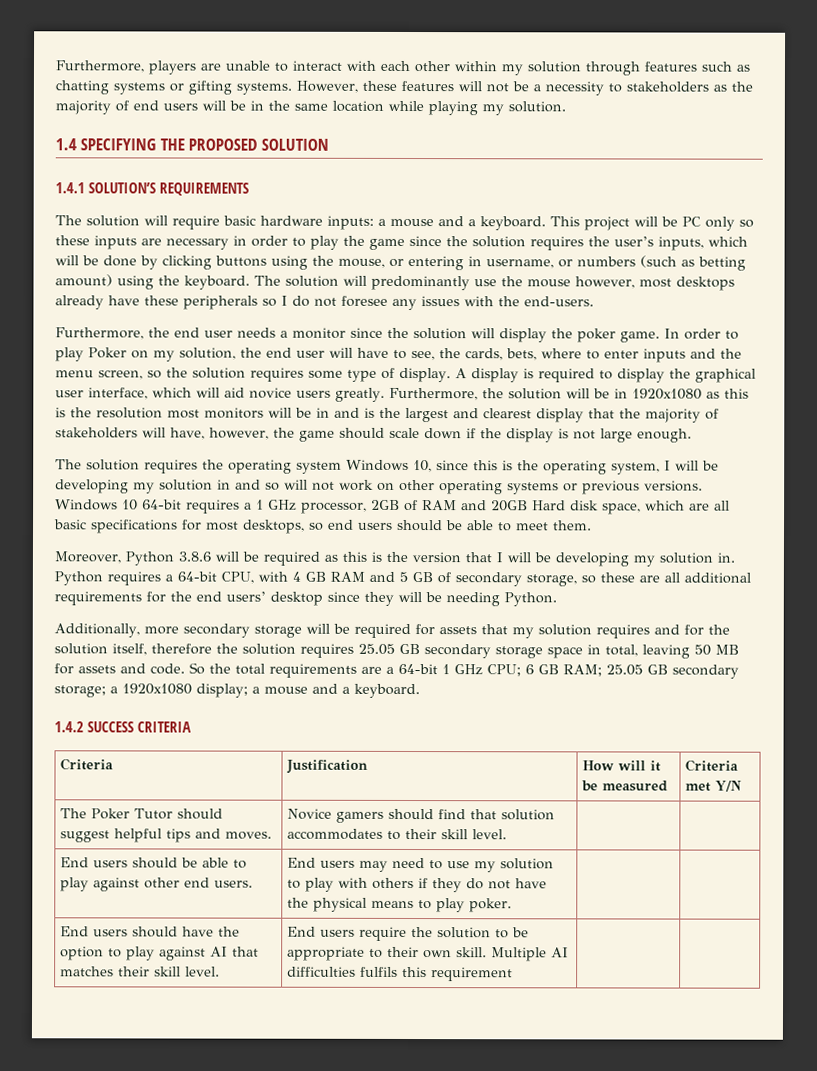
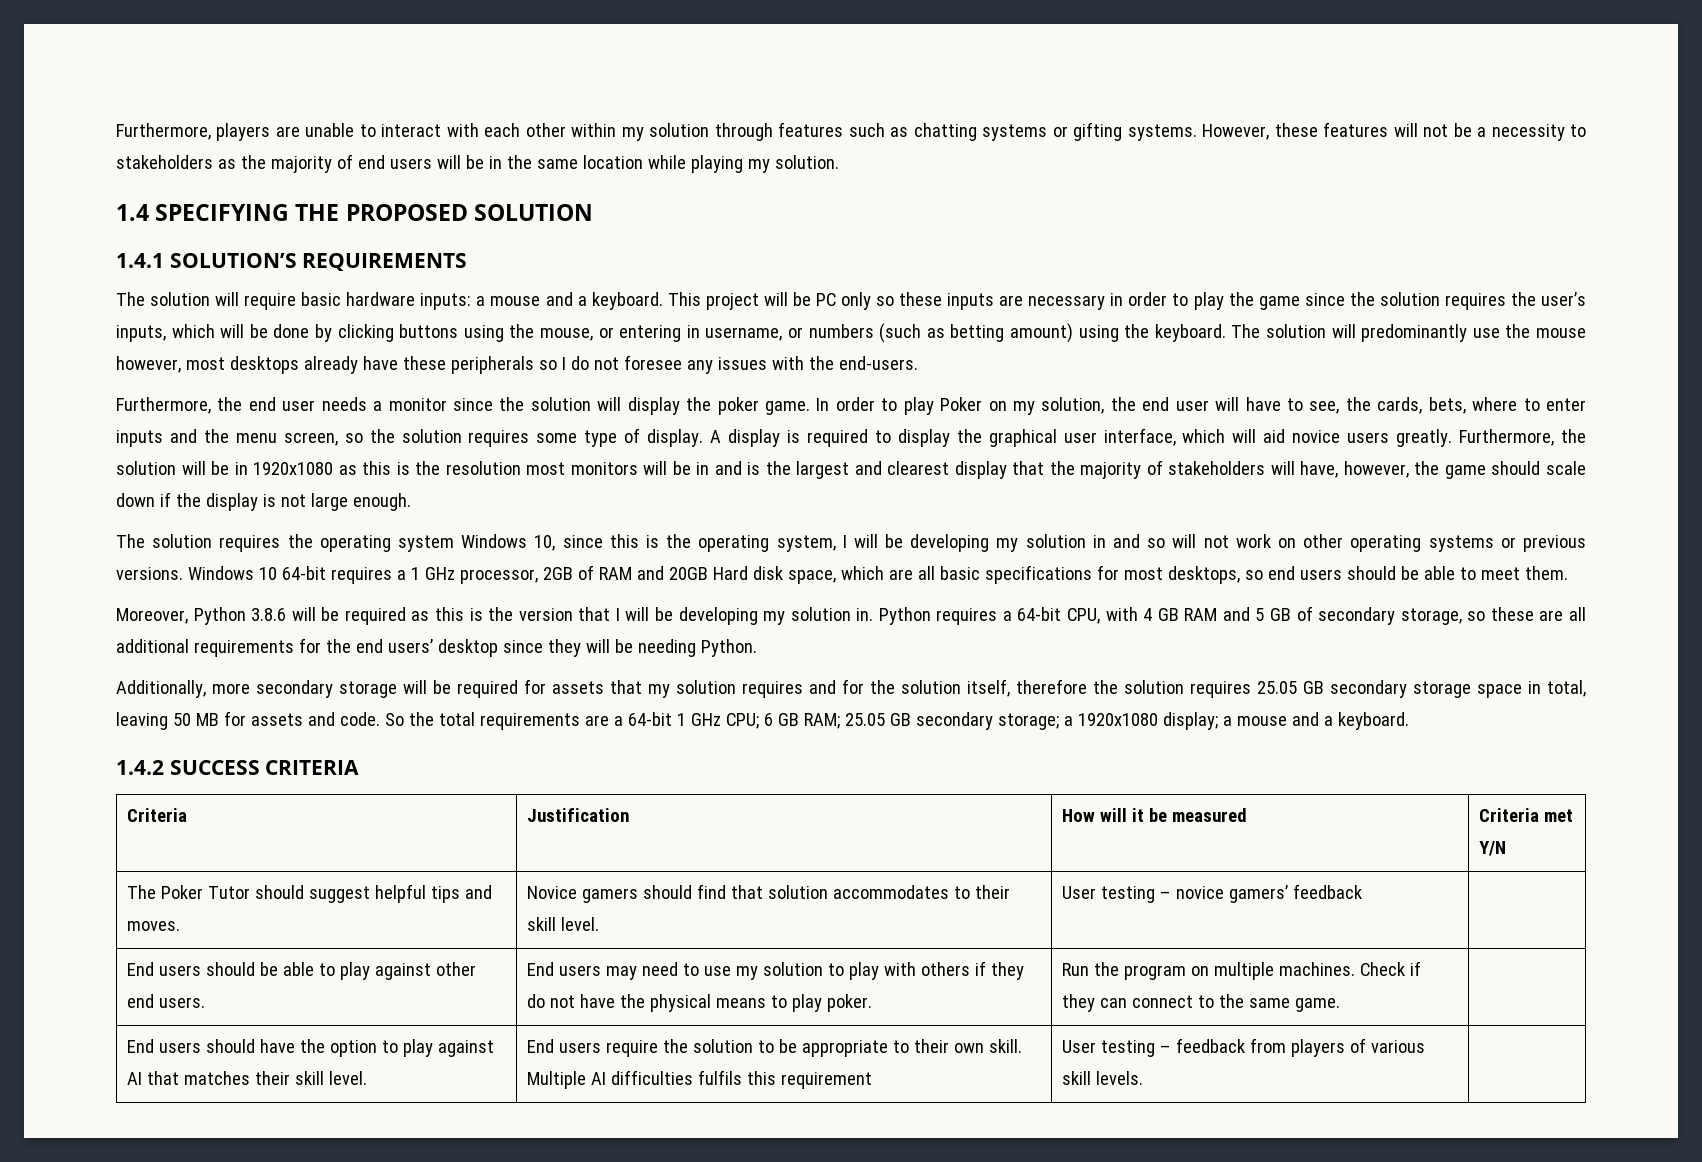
- The Poker Tutor should suggest helpful tips and moves. | Novice gamers should find that solution accommodates to their skill level. | |
+ The Poker Tutor should suggest helpful tips and moves. | Novice gamers should find that solution accommodates to their skill level. | User testing – novice gamers’ feedback |
+ Run the program on multiple machines. Check if they can connect to the same game.
+ User testing – feedback from players of various skill levels.

